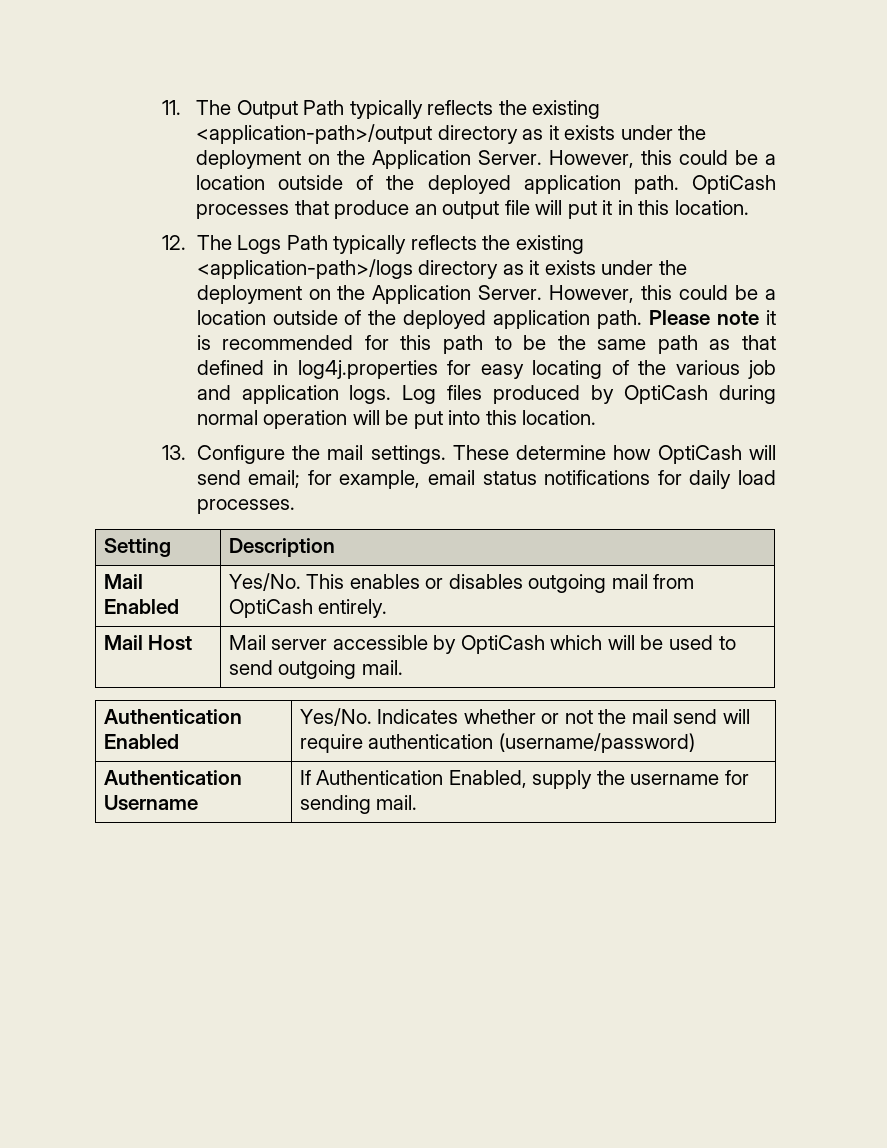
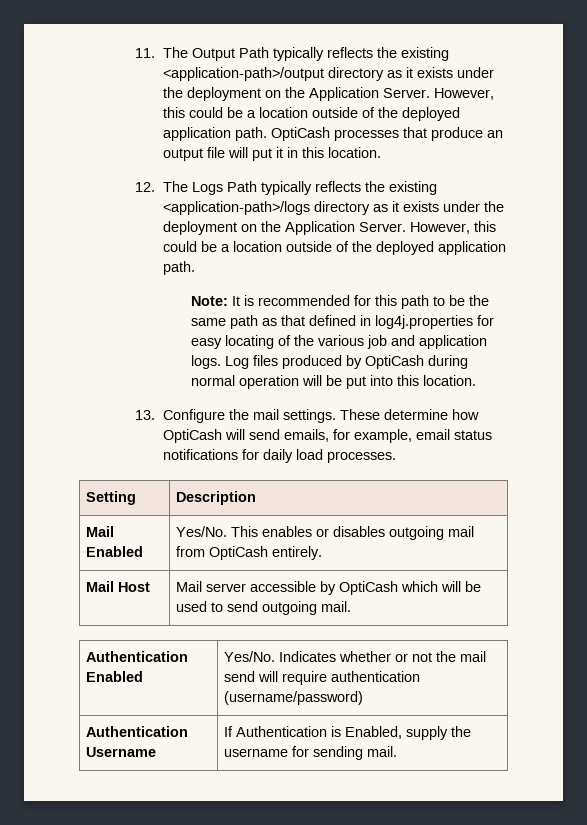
- 12. The Logs Path typically reflects the existing <application-path>/logs directory as it exists under the deployment on the Application Server. However, this could be a location outside of the deployed application path. Please note it is recommended for this path to be the same path as that defined in log4j.properties for easy locating of the various job and application logs.
+ 12. The Logs Path typically reflects the existing <application-path>/logs directory as it exists under the deployment on the Application Server. However, this could be a location outside of the deployed application path.
+ Note: It is recommended for this path to be the same path as that defined in log4j.properties for easy locating of the various job and application logs.
- These determine how OptiCash will send email; for example, email status notifications for daily load processes.
+ These determine how OptiCash will send emails, for example, email status notifications for daily load processes.
- Authentication Username | If Authentication Enabled, supply the username for sending mail.
+ Authentication Username | If Authentication is Enabled, supply the username for sending mail.

